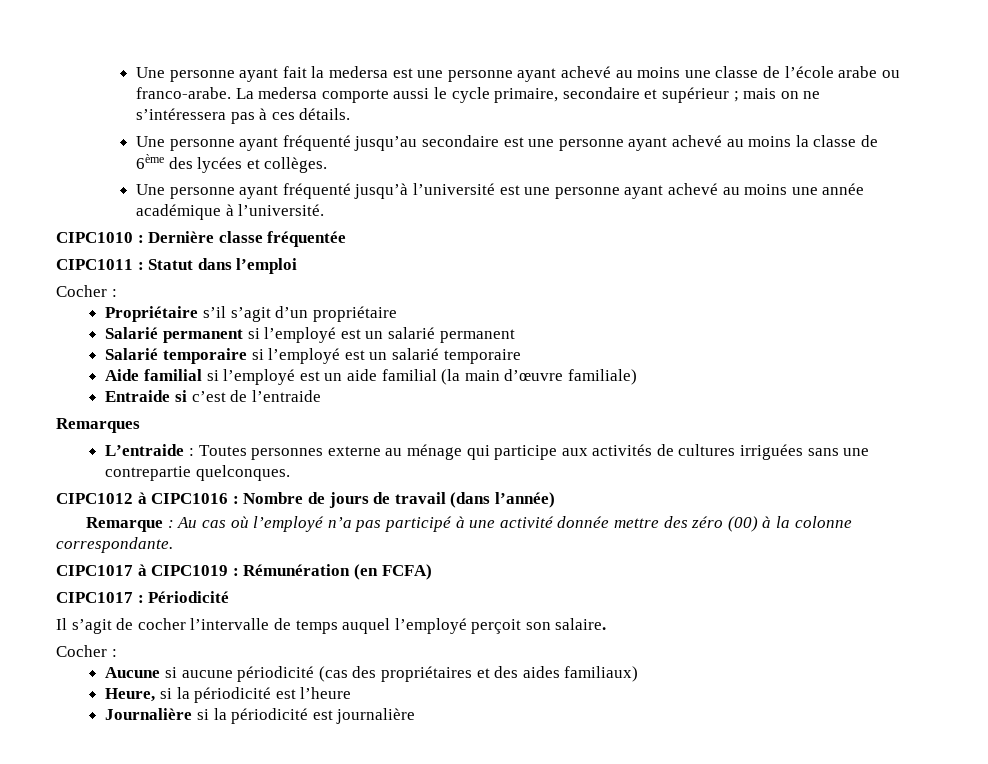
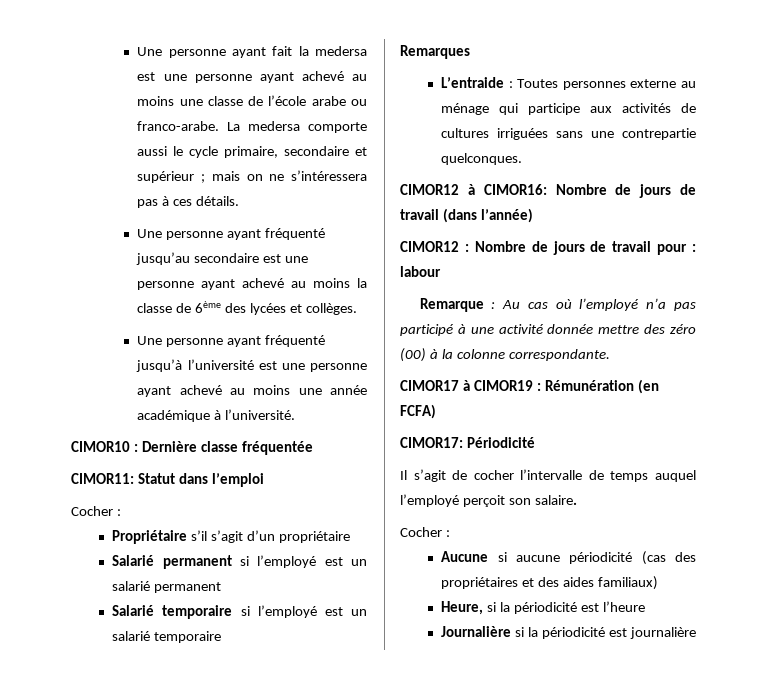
- CIPC1010 : Dernière classe fréquentée
+ CIMOR10 : Dernière classe fréquentée
- CIPC1011 : Statut dans l’emploi
+ CIMOR11: Statut dans l’emploi
- Aide familial si l’employé est un aide familial (la main d’œuvre familiale)
- Entraide si c’est de l’entraide
- CIPC1012 à CIPC1016 : Nombre de jours de travail (dans l’année)
+ CIMOR12 à CIMOR16: Nombre de jours de travail (dans l’année)
+ CIMOR12 : Nombre de jours de travail pour : labour
- CIPC1017 à CIPC1019 : Rémunération (en FCFA)
+ CIMOR17 à CIMOR19 : Rémunération (en FCFA)
- CIPC1017 : Périodicité
+ CIMOR17: Périodicité

